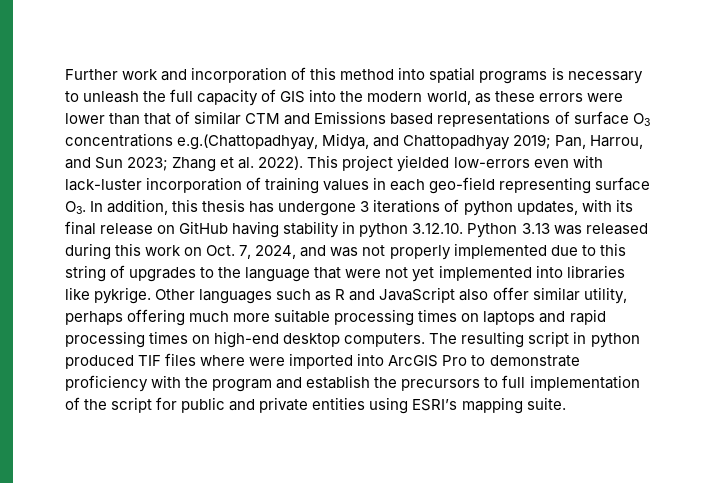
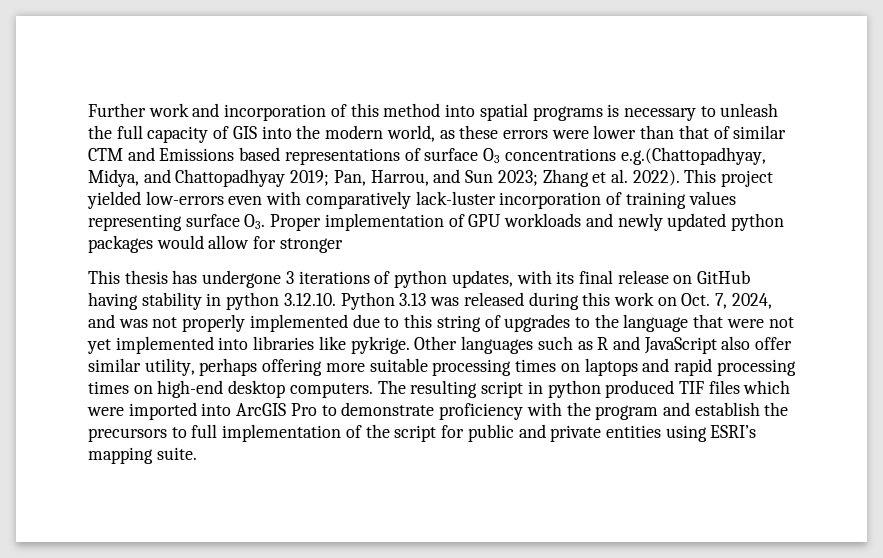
- This project yielded low-errors even with lack-luster incorporation of training values in each geo-field representing surface O3. In addition, this thesis has undergone 3 iterations of python updates, with its final release on GitHub having stability in python 3.12.10. Python 3.13 was released during this work on Oct. 7, 2024, and was not properly implemented due to this string of upgrades to the language that were not yet implemented into libraries like pykrige.
+ This project yielded low-errors even with comparatively lack-luster incorporation of training values representing surface O3. Proper implementation of GPU workloads and newly updated python packages would allow for stronger
+ This thesis has undergone 3 iterations of python updates, with its final release on GitHub having stability in python 3.12.10. Python 3.13 was released during this work on Oct. 7, 2024, and was not properly implemented due to this string of upgrades to the language that were not yet implemented into libraries like pykrige.
- Other languages such as R and JavaScript also offer similar utility, perhaps offering much more suitable processing times on laptops and rapid processing times on high-end desktop computers.
+ Other languages such as R and JavaScript also offer similar utility, perhaps offering more suitable processing times on laptops and rapid processing times on high-end desktop computers.
- The resulting script in python produced TIF files where were imported into ArcGIS Pro to demonstrate proficiency with the program and establish the precursors to full implementation of the script for public and private entities using ESRI’s mapping suite.
+ The resulting script in python produced TIF files which were imported into ArcGIS Pro to demonstrate proficiency with the program and establish the precursors to full implementation of the script for public and private entities using ESRI’s mapping suite.

